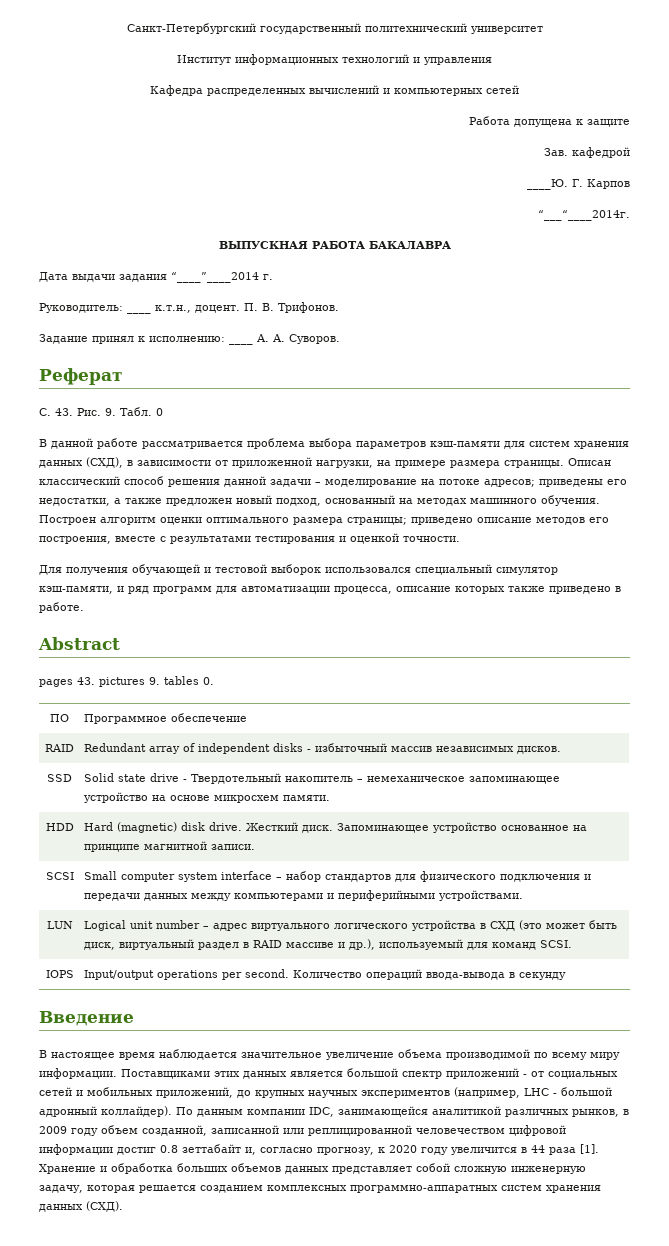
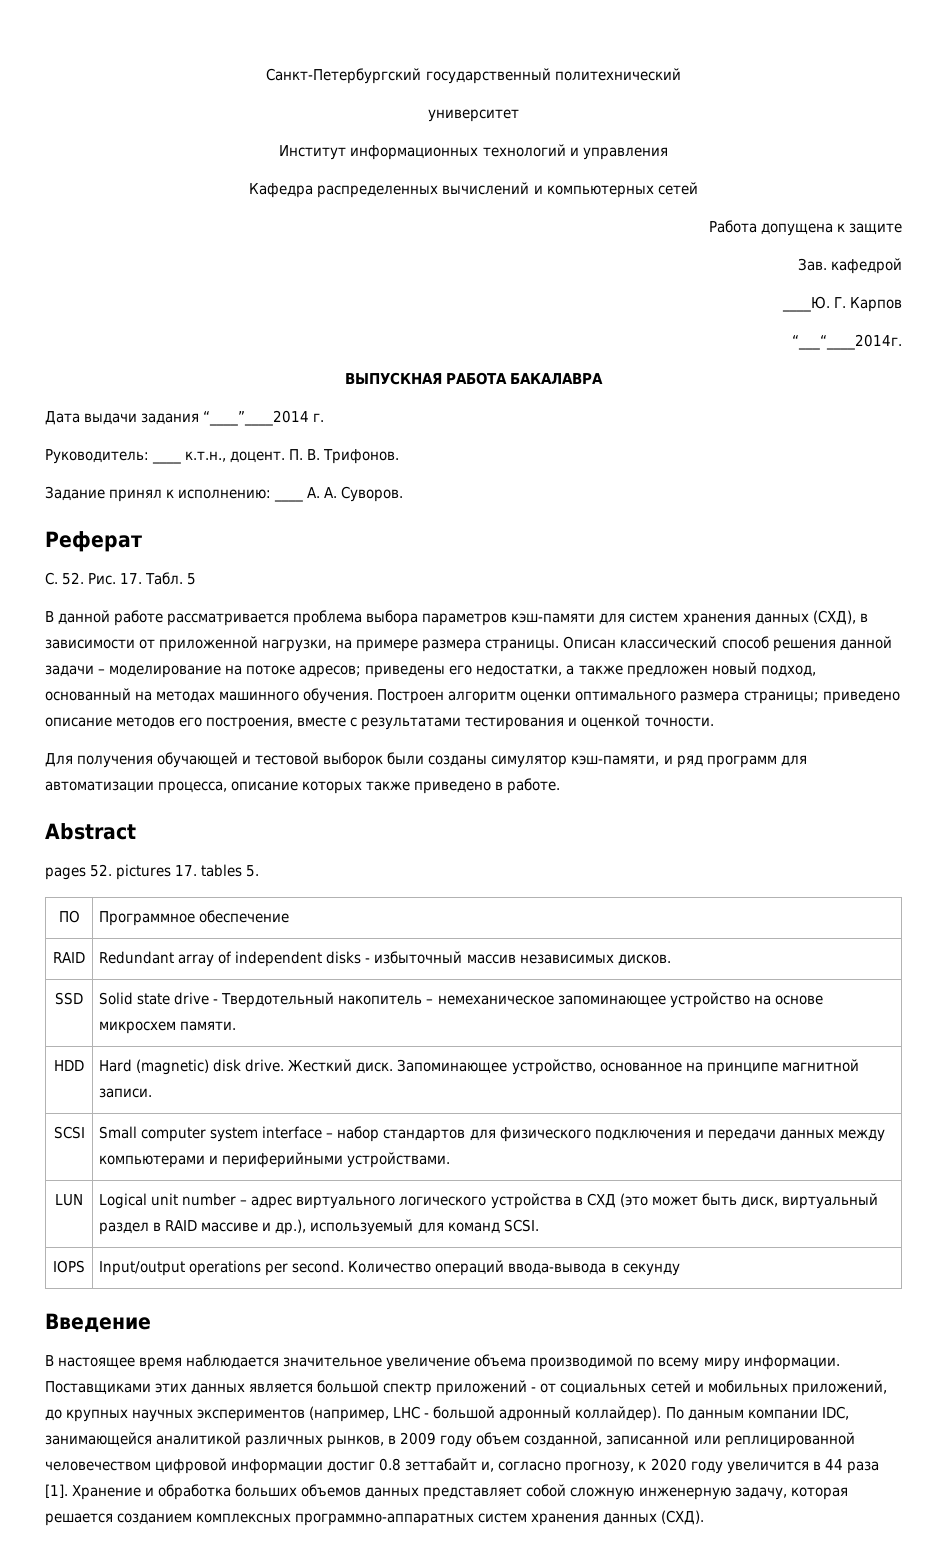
- Санкт-Петербургский государственный политехнический университет
+ Санкт-Петербургский государственный политехнический
+ университет
- С. 43. Рис. 9. Табл. 0
+ С. 52. Рис. 17. Табл. 5
- Для получения обучающей и тестовой выборок использовался специальный симулятор кэш-памяти, и ряд программ для автоматизации процесса, описание которых также приведено в работе.
+ Для получения обучающей и тестовой выборок были созданы симулятор кэш-памяти, и ряд программ для автоматизации процесса, описание которых также приведено в работе.
- pages 43. pictures 9. tables 0.
+ pages 52. pictures 17. tables 5.
- HDD | Hard (magnetic) disk drive. Жесткий диск. Запоминающее устройство основанное на принципе магнитной записи.
+ HDD | Hard (magnetic) disk drive. Жесткий диск. Запоминающее устройство, основанное на принципе магнитной записи.

